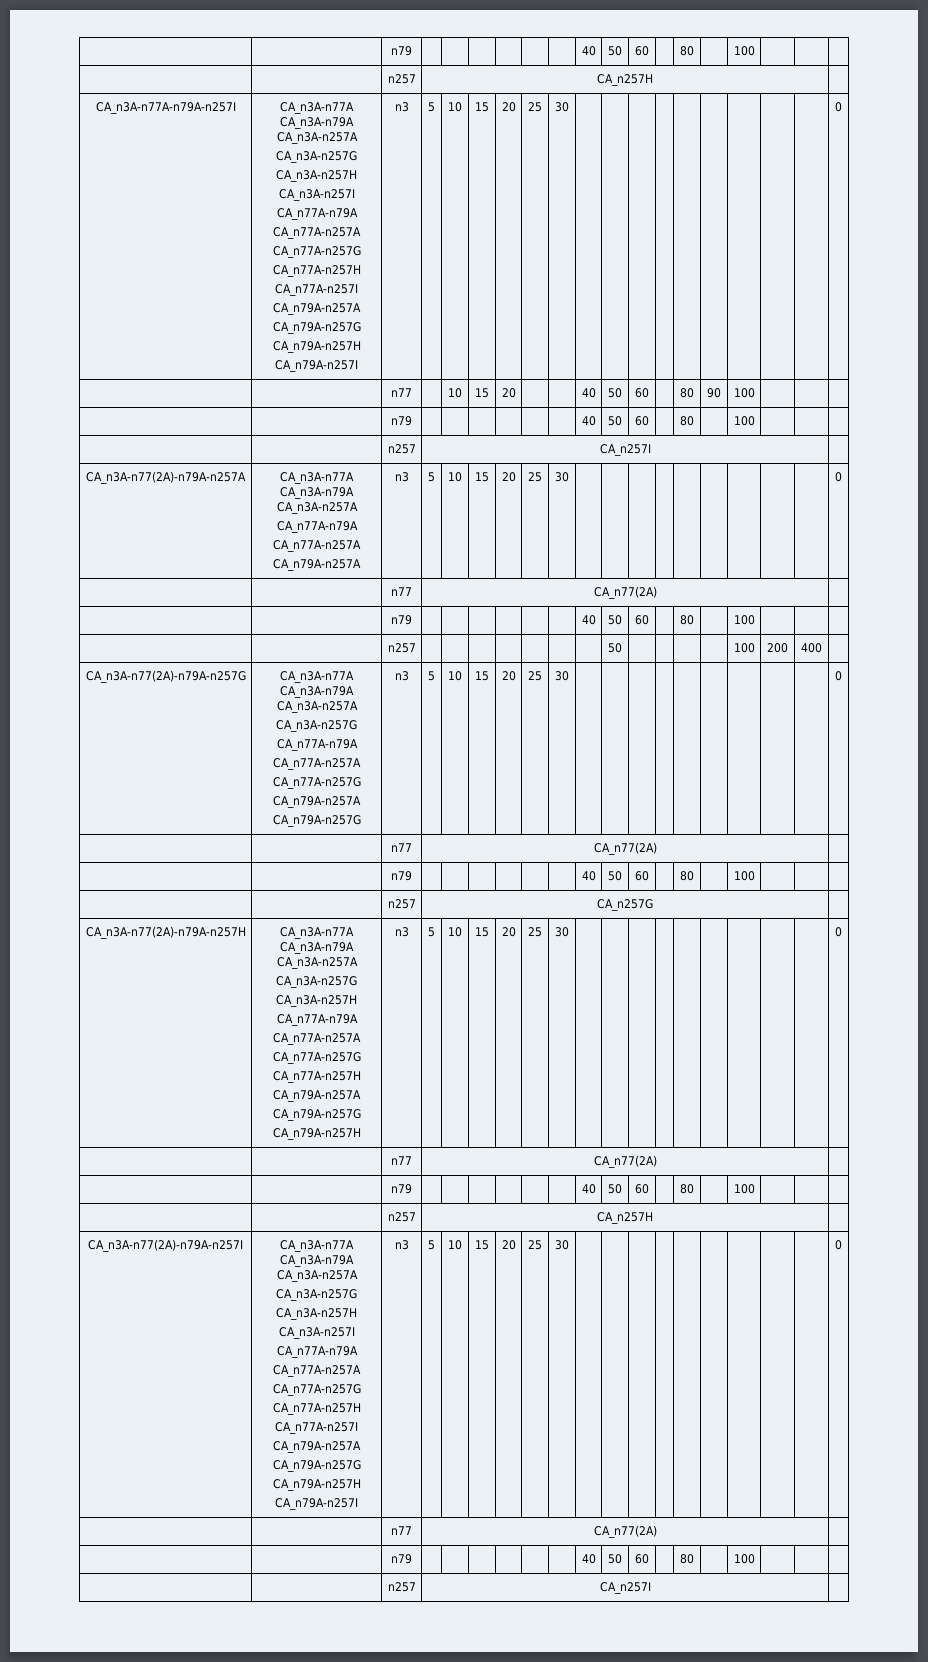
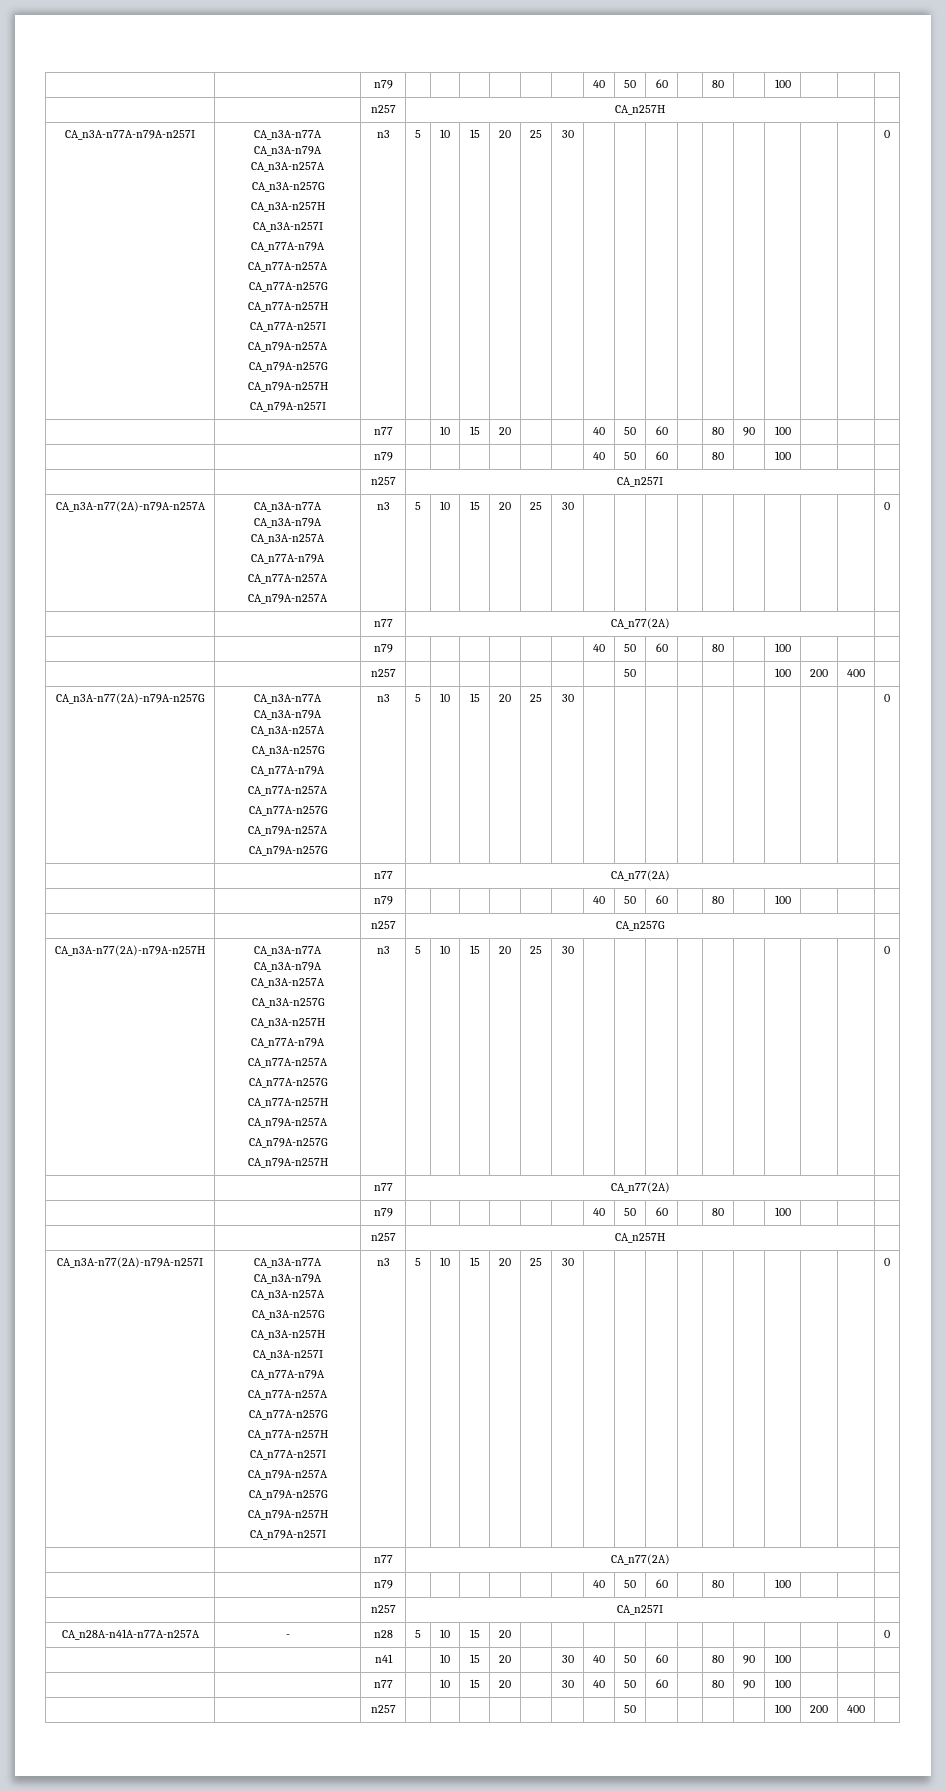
+ CA_n28A-n41A-n77A-n257A | - | n28 | 5 | 10 | 15 | 20 | | | | | | | | | | | | 0
+ | | n41 | | 10 | 15 | 20 | | 30 | 40 | 50 | 60 | | 80 | 90 | 100 | | |
+ | | n77 | | 10 | 15 | 20 | | 30 | 40 | 50 | 60 | | 80 | 90 | 100 | | |
+ | | n257 | | | | | | | | 50 | | | | | 100 | 200 | 400 |

